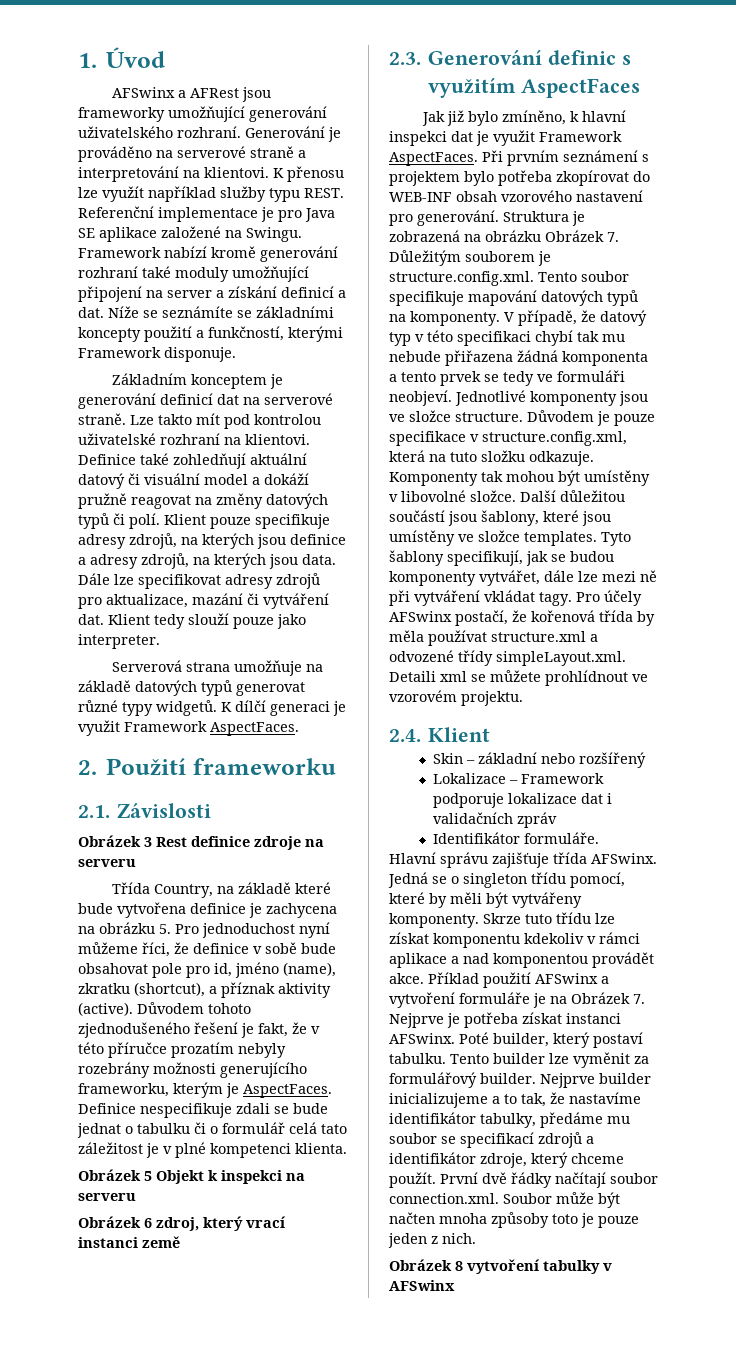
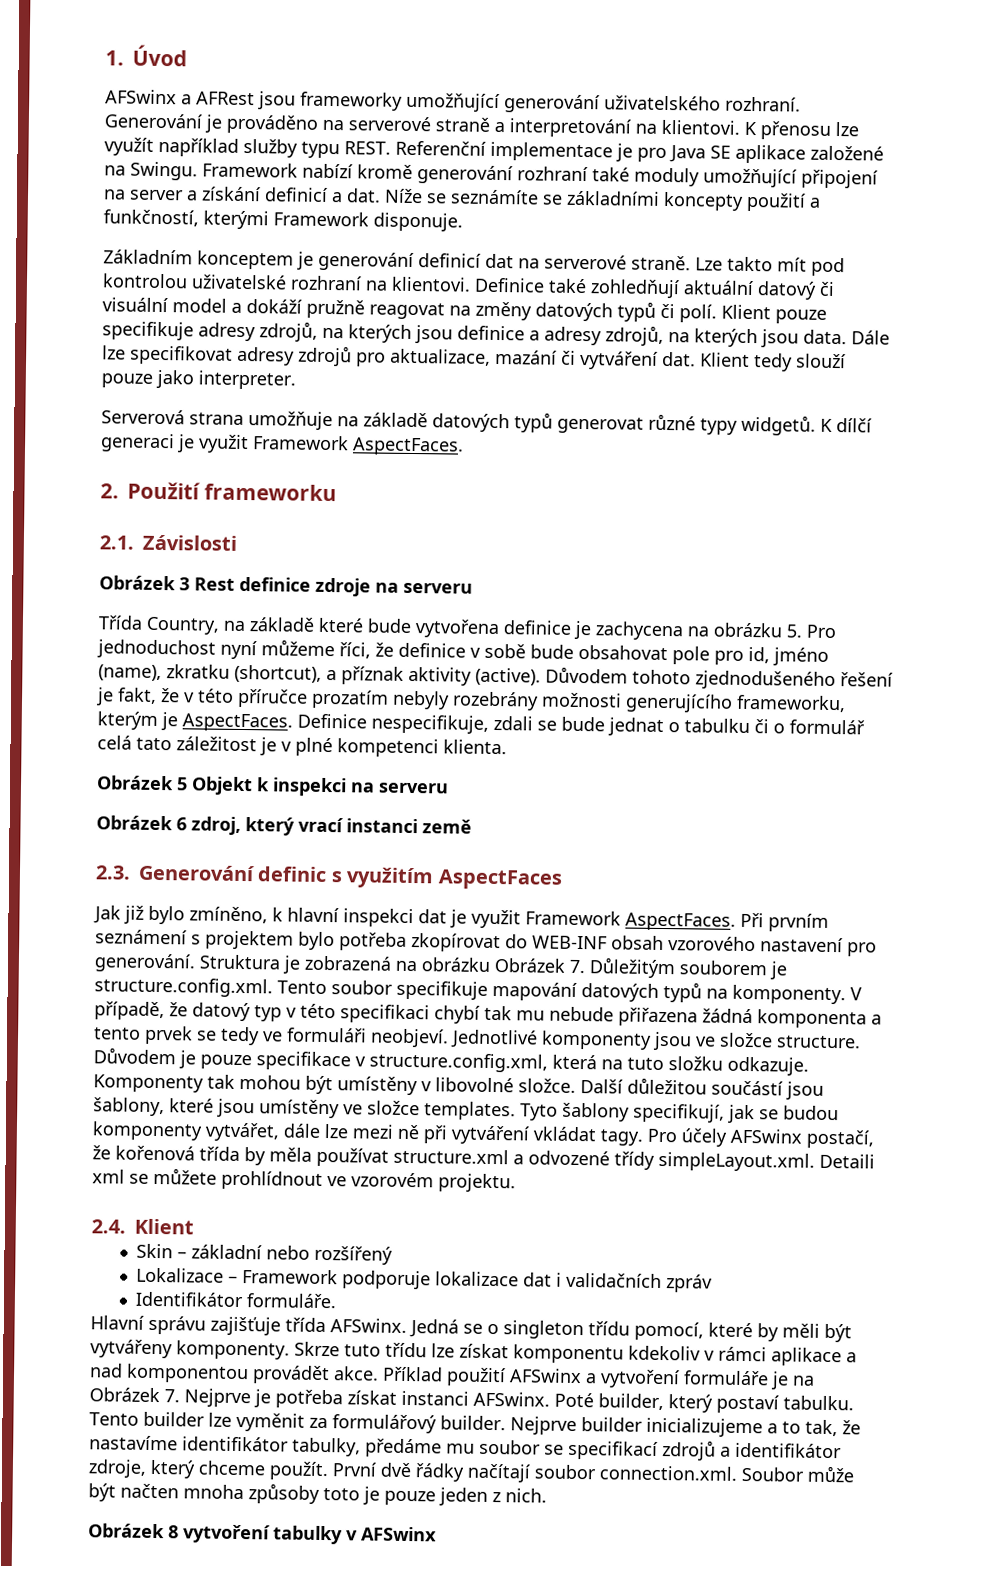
- Definice nespecifikuje zdali se bude jednat o tabulku či o formulář celá tato záležitost je v plné kompetenci klienta.
+ Definice nespecifikuje, zdali se bude jednat o tabulku či o formulář celá tato záležitost je v plné kompetenci klienta.

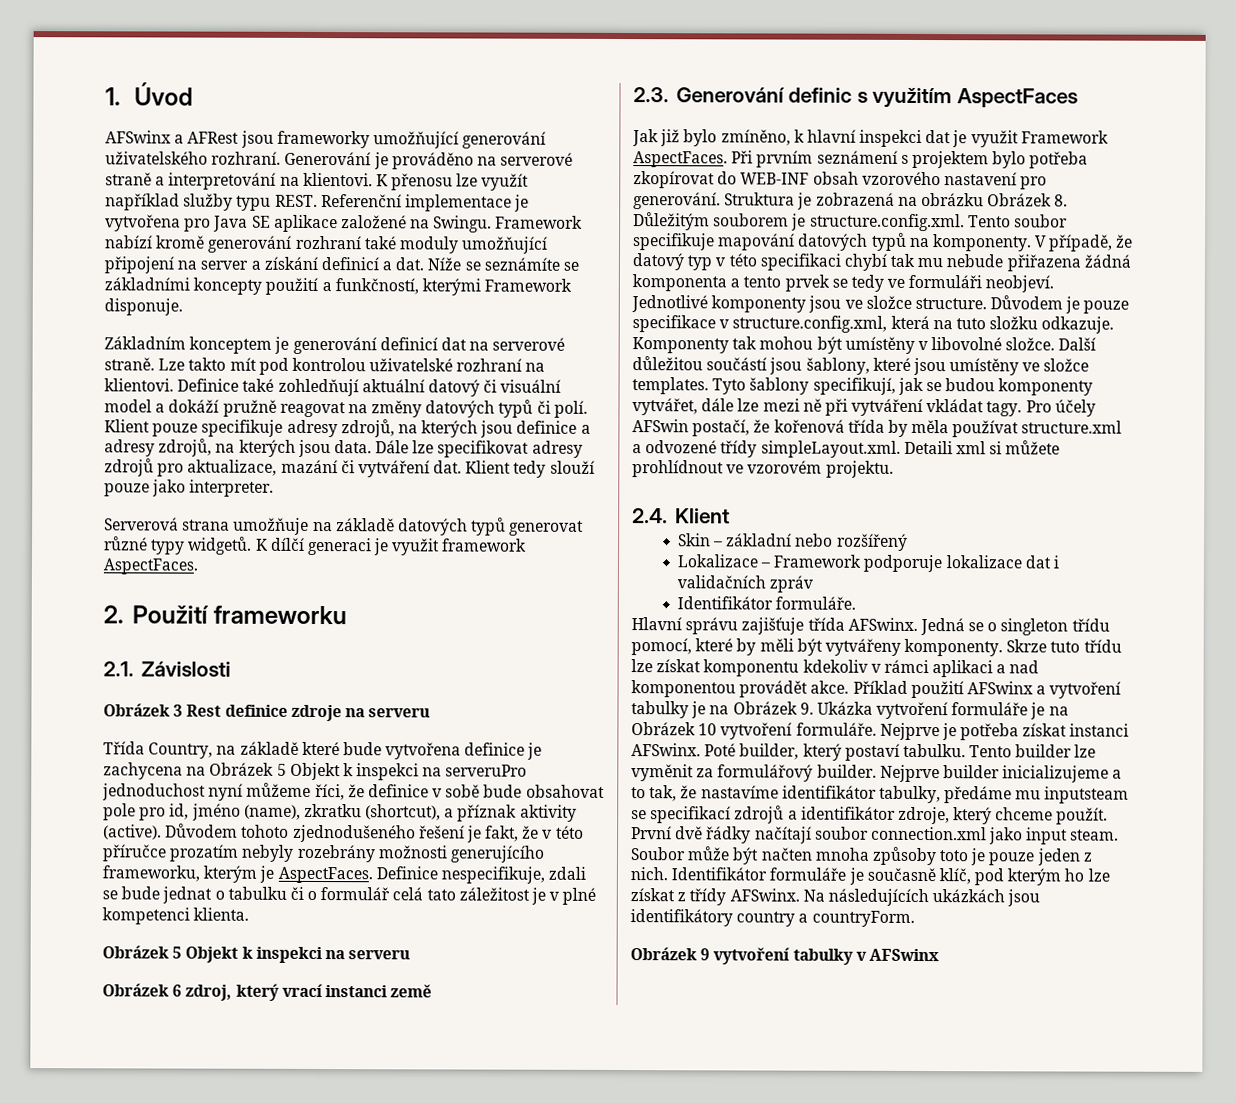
- Referenční implementace je pro Java SE aplikace založené na Swingu.
+ Referenční implementace je vytvořena pro Java SE aplikace založené na Swingu.
- K dílčí generaci je využit Framework AspectFaces.
+ K dílčí generaci je využit framework AspectFaces.
- Třída Country, na základě které bude vytvořena definice je zachycena na obrázku 5. Pro jednoduchost nyní můžeme říci, že definice v sobě bude obsahovat pole pro id, jméno (name), zkratku (shortcut), a příznak aktivity (active).
+ Třída Country, na základě které bude vytvořena definice je zachycena na Obrázek 5 Objekt k inspekci na serveruPro jednoduchost nyní můžeme říci, že definice v sobě bude obsahovat pole pro id, jméno (name), zkratku (shortcut), a příznak aktivity (active).
- Struktura je zobrazená na obrázku Obrázek 7. Důležitým souborem je structure.config.xml. Tento soubor specifikuje mapování datových typů na komponenty.
+ Struktura je zobrazená na obrázku Obrázek 8. Důležitým souborem je structure.config.xml. Tento soubor specifikuje mapování datových typů na komponenty.
- Pro účely AFSwinx postačí, že kořenová třída by měla používat structure.xml a odvozené třídy simpleLayout.xml. Detaili xml se můžete prohlídnout ve vzorovém projektu.
+ Pro účely AFSwin postačí, že kořenová třída by měla používat structure.xml a odvozené třídy simpleLayout.xml. Detaili xml si můžete prohlídnout ve vzorovém projektu.
- Skrze tuto třídu lze získat komponentu kdekoliv v rámci aplikace a nad komponentou provádět akce.
+ Skrze tuto třídu lze získat komponentu kdekoliv v rámci aplikaci a nad komponentou provádět akce.
- Příklad použití AFSwinx a vytvoření formuláře je na Obrázek 7. Nejprve je potřeba získat instanci AFSwinx.
+ Příklad použití AFSwinx a vytvoření tabulky je na Obrázek 9. Ukázka vytvoření formuláře je na Obrázek 10 vytvoření formuláře. Nejprve je potřeba získat instanci AFSwinx.
- Nejprve builder inicializujeme a to tak, že nastavíme identifikátor tabulky, předáme mu soubor se specifikací zdrojů a identifikátor zdroje, který chceme použít.
+ Nejprve builder inicializujeme a to tak, že nastavíme identifikátor tabulky, předáme mu inputsteam se specifikací zdrojů a identifikátor zdroje, který chceme použít.
- První dvě řádky načítají soubor connection.xml. Soubor může být načten mnoha způsoby toto je pouze jeden z nich.
- Obrázek 8 vytvoření tabulky v AFSwinx
+ První dvě řádky načítají soubor connection.xml jako input steam. Soubor může být načten mnoha způsoby toto je pouze jeden z nich. Identifikátor formuláře je současně klíč, pod kterým ho lze získat z třídy AFSwinx. Na následujících ukázkách jsou identifikátory country a countryForm.
+ Obrázek 9 vytvoření tabulky v AFSwinx

